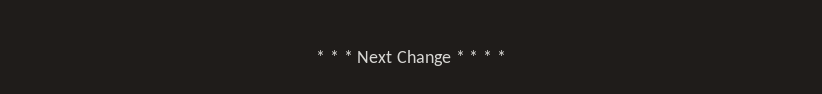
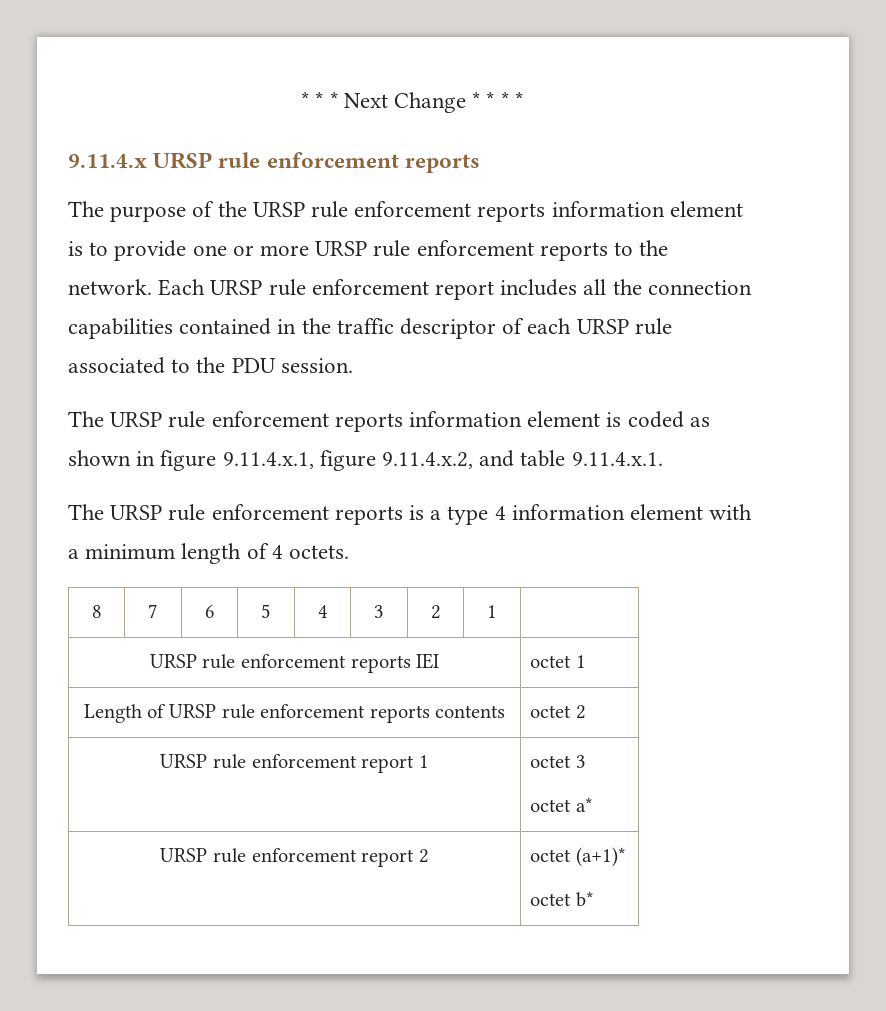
+ 9.11.4.x URSP rule enforcement reports
+ The purpose of the URSP rule enforcement reports information element is to provide one or more URSP rule enforcement reports to the network. Each URSP rule enforcement report includes all the connection capabilities contained in the traffic descriptor of each URSP rule associated to the PDU session.
+ The URSP rule enforcement reports information element is coded as shown in figure 9.11.4.x.1, figure 9.11.4.x.2, and table 9.11.4.x.1.
+ The URSP rule enforcement reports is a type 4 information element with a minimum length of 4 octets.
+ 8 | 7 | 6 | 5 | 4 | 3 | 2 | 1 |
+ URSP rule enforcement reports IEI | octet 1
+ Length of URSP rule enforcement reports contents | octet 2
+ URSP rule enforcement report 1 | octet 3
+ octet a*
+ URSP rule enforcement report 2 | octet (a+1)*
+ octet b*

